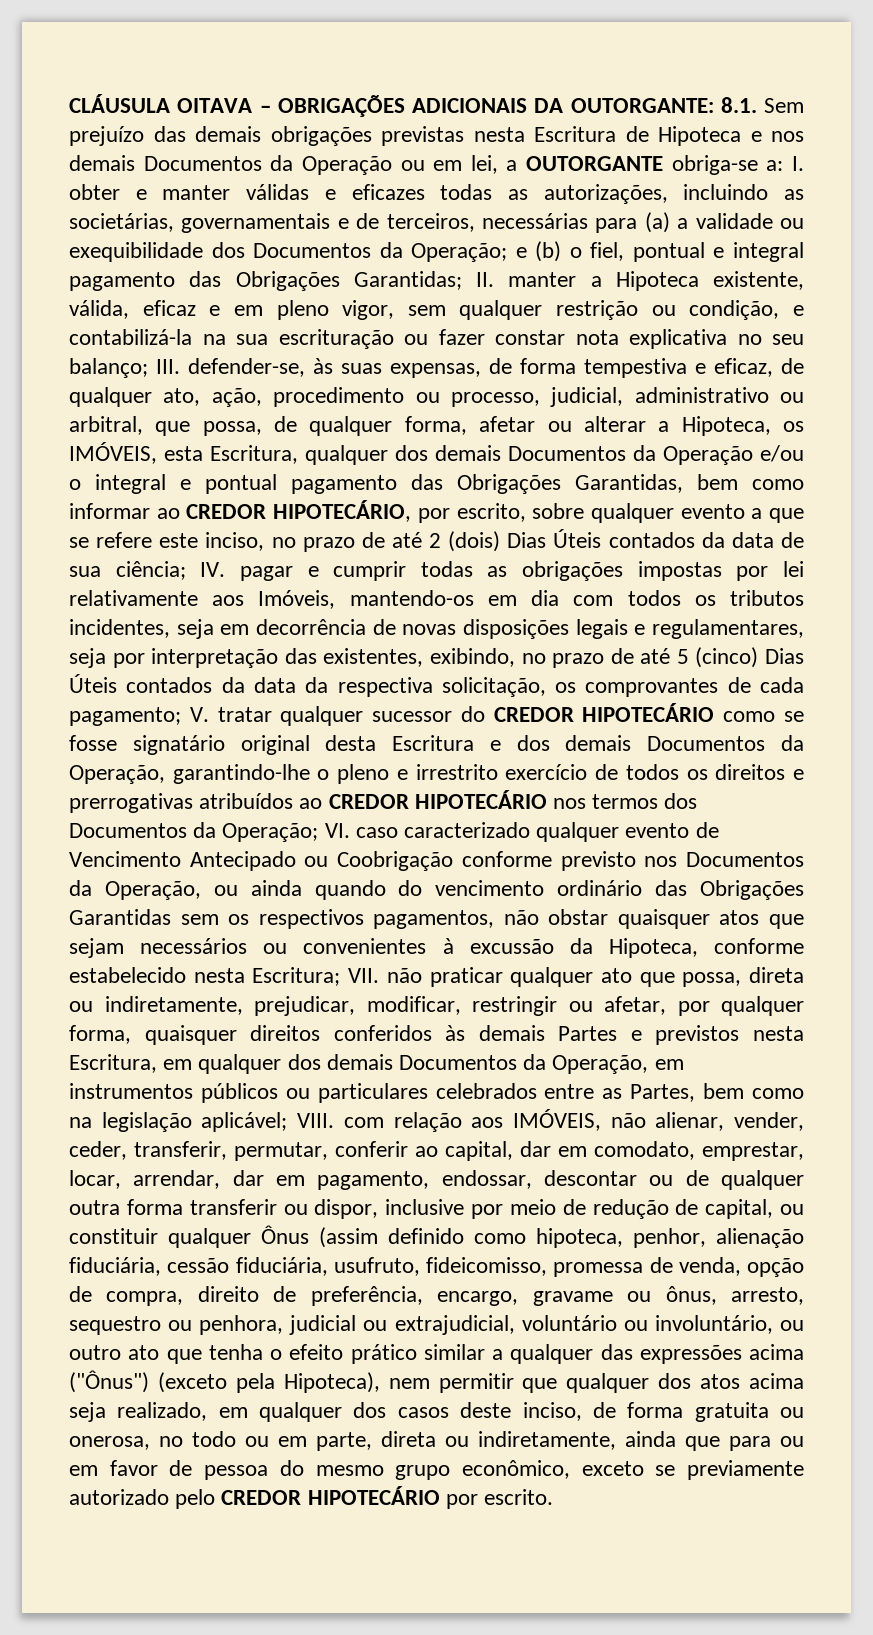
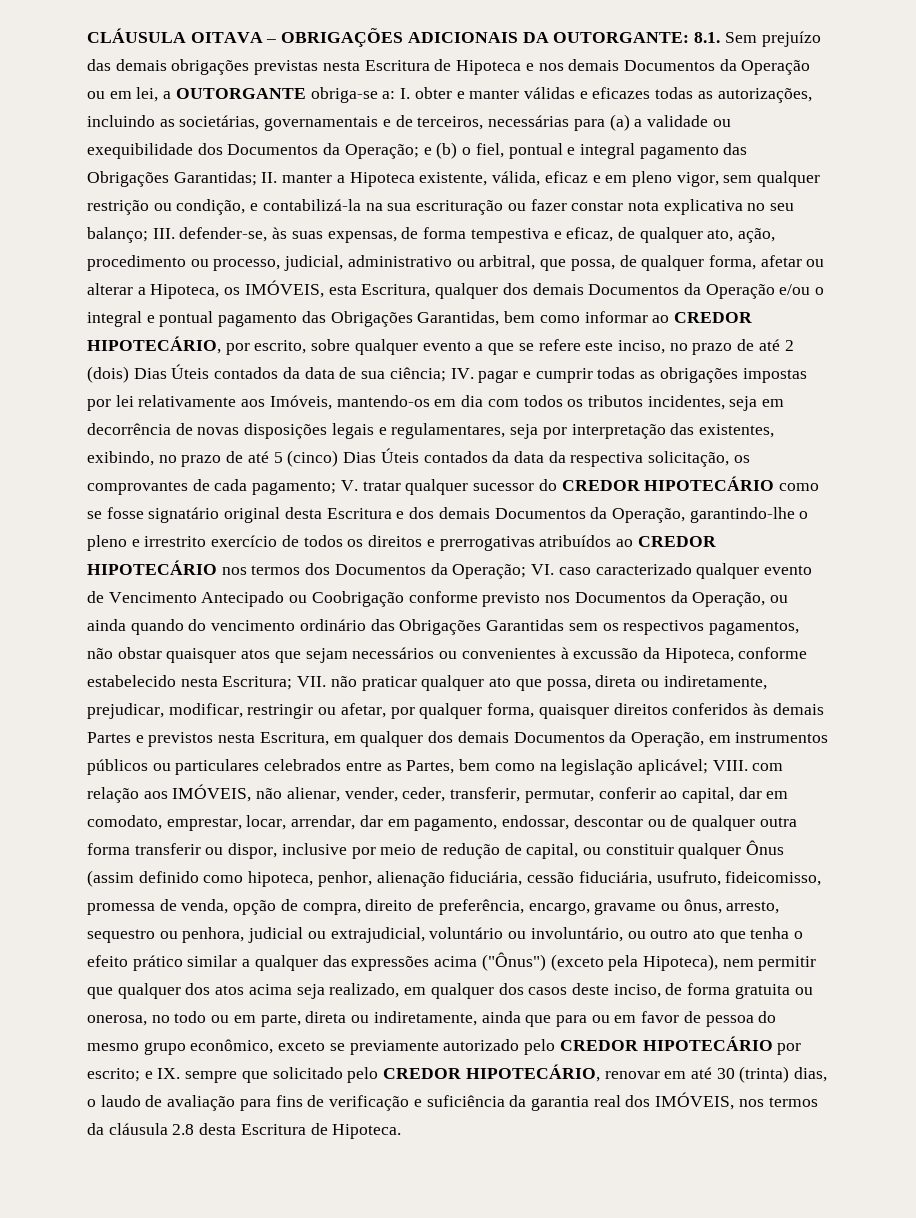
- VIII. com relação aos IMÓVEIS, não alienar, vender, ceder, transferir, permutar, conferir ao capital, dar em comodato, emprestar, locar, arrendar, dar em pagamento, endossar, descontar ou de qualquer outra forma transferir ou dispor, inclusive por meio de redução de capital, ou constituir qualquer Ônus (assim definido como hipoteca, penhor, alienação fiduciária, cessão fiduciária, usufruto, fideicomisso, promessa de venda, opção de compra, direito de preferência, encargo, gravame ou ônus, arresto, sequestro ou penhora, judicial ou extrajudicial, voluntário ou involuntário, ou outro ato que tenha o efeito prático similar a qualquer das expressões acima ("Ônus") (exceto pela Hipoteca), nem permitir que qualquer dos atos acima seja realizado, em qualquer dos casos deste inciso, de forma gratuita ou onerosa, no todo ou em parte, direta ou indiretamente, ainda que para ou em favor de pessoa do mesmo grupo econômico, exceto se previamente autorizado pelo CREDOR HIPOTECÁRIO por escrito.
+ VIII. com relação aos IMÓVEIS, não alienar, vender, ceder, transferir, permutar, conferir ao capital, dar em comodato, emprestar, locar, arrendar, dar em pagamento, endossar, descontar ou de qualquer outra forma transferir ou dispor, inclusive por meio de redução de capital, ou constituir qualquer Ônus (assim definido como hipoteca, penhor, alienação fiduciária, cessão fiduciária, usufruto, fideicomisso, promessa de venda, opção de compra, direito de preferência, encargo, gravame ou ônus, arresto, sequestro ou penhora, judicial ou extrajudicial, voluntário ou involuntário, ou outro ato que tenha o efeito prático similar a qualquer das expressões acima ("Ônus") (exceto pela Hipoteca), nem permitir que qualquer dos atos acima seja realizado, em qualquer dos casos deste inciso, de forma gratuita ou onerosa, no todo ou em parte, direta ou indiretamente, ainda que para ou em favor de pessoa do mesmo grupo econômico, exceto se previamente autorizado pelo CREDOR HIPOTECÁRIO por escrito; e IX. sempre que solicitado pelo CREDOR HIPOTECÁRIO, renovar em até 30 (trinta) dias, o laudo de avaliação para fins de verificação e suficiência da garantia real dos IMÓVEIS, nos termos da cláusula 2.8 desta Escritura de Hipoteca.

